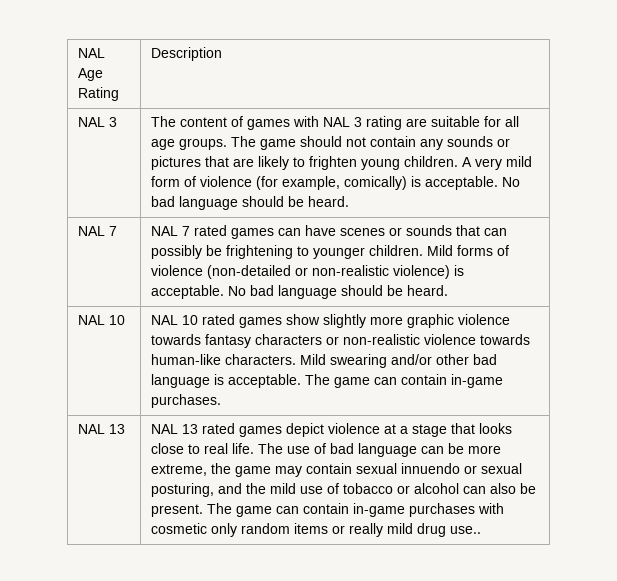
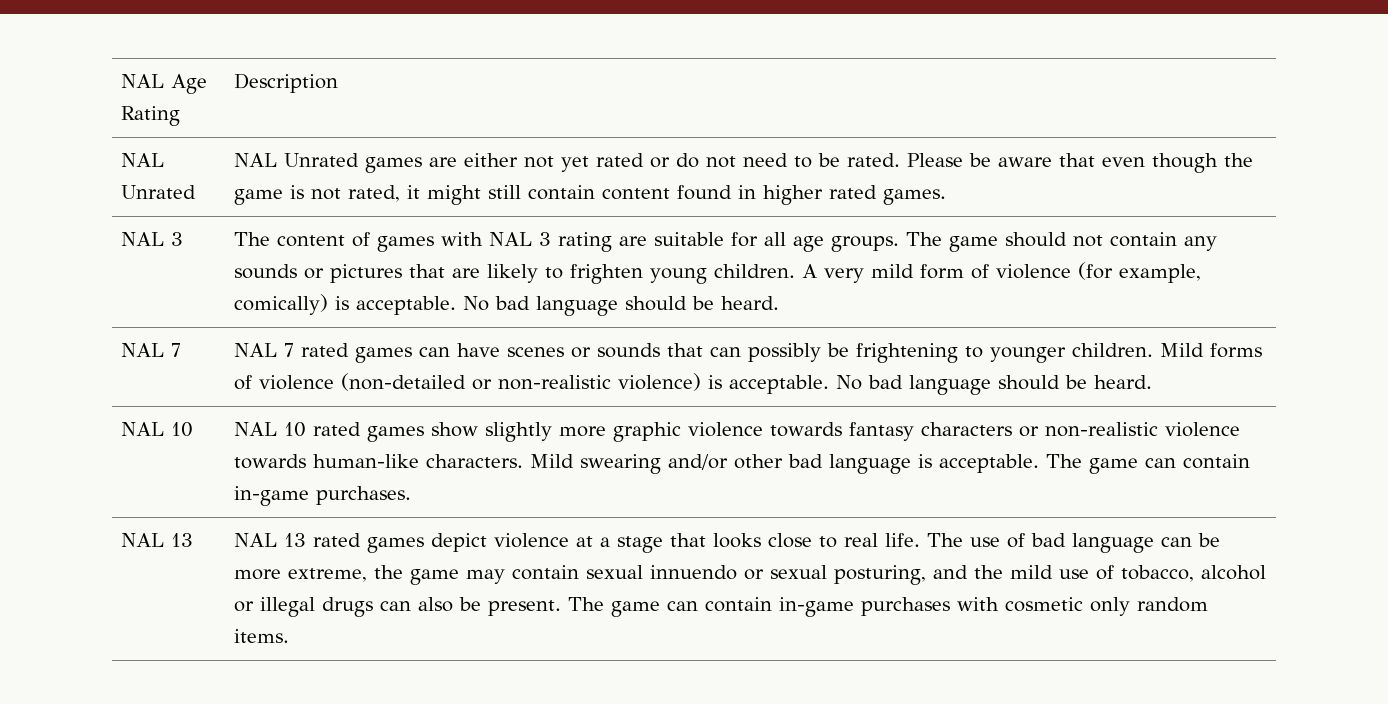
+ NAL Unrated | NAL Unrated games are either not yet rated or do not need to be rated. Please be aware that even though the game is not rated, it might still contain content found in higher rated games.
- The use of bad language can be more extreme, the game may contain sexual innuendo or sexual posturing, and the mild use of tobacco or alcohol can also be present.
+ The use of bad language can be more extreme, the game may contain sexual innuendo or sexual posturing, and the mild use of tobacco, alcohol or illegal drugs can also be present.
- The game can contain in-game purchases with cosmetic only random items or really mild drug use..
+ The game can contain in-game purchases with cosmetic only random items.

